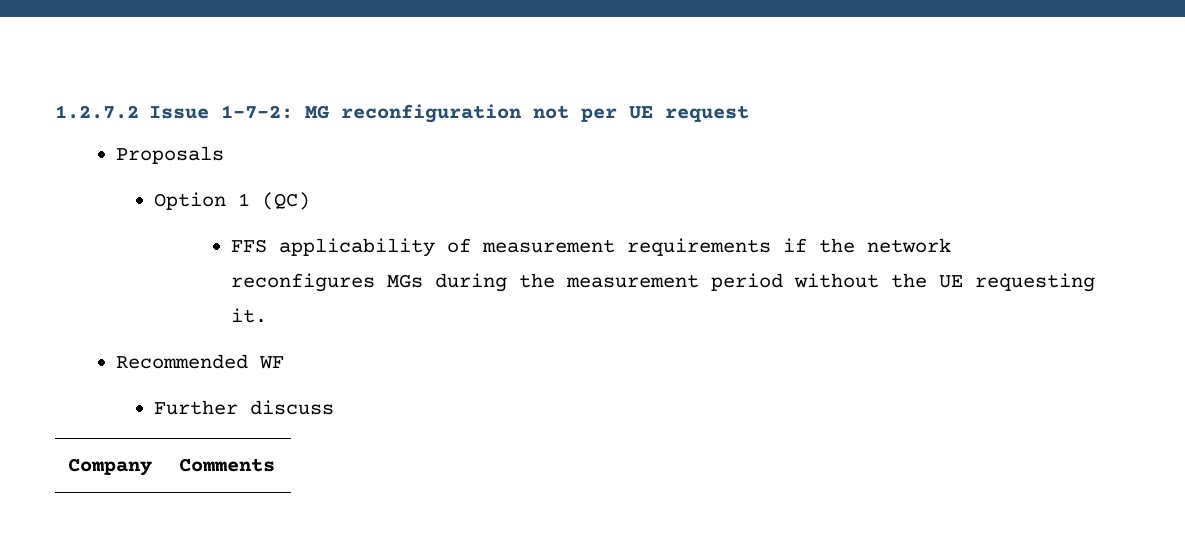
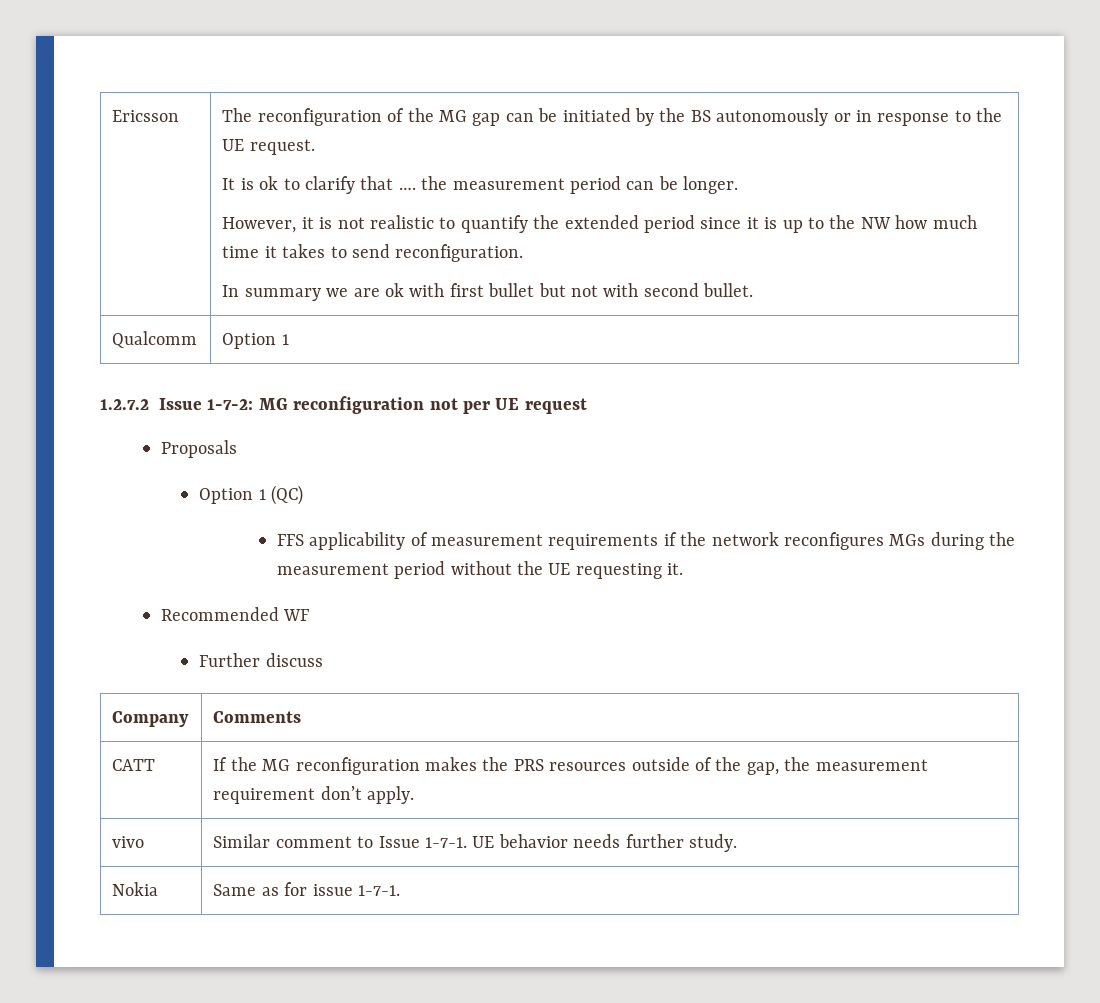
+ Ericsson | The reconfiguration of the MG gap can be initiated by the BS autonomously or in response to the UE request.
+ It is ok to clarify that …. the measurement period can be longer.
+ However, it is not realistic to quantify the extended period since it is up to the NW how much time it takes to send reconfiguration.
+ In summary we are ok with first bullet but not with second bullet.
+ Qualcomm | Option 1
+ CATT | If the MG reconfiguration makes the PRS resources outside of the gap, the measurement requirement don’t apply.
+ vivo | Similar comment to Issue 1-7-1. UE behavior needs further study.
+ Nokia | Same as for issue 1-7-1.

